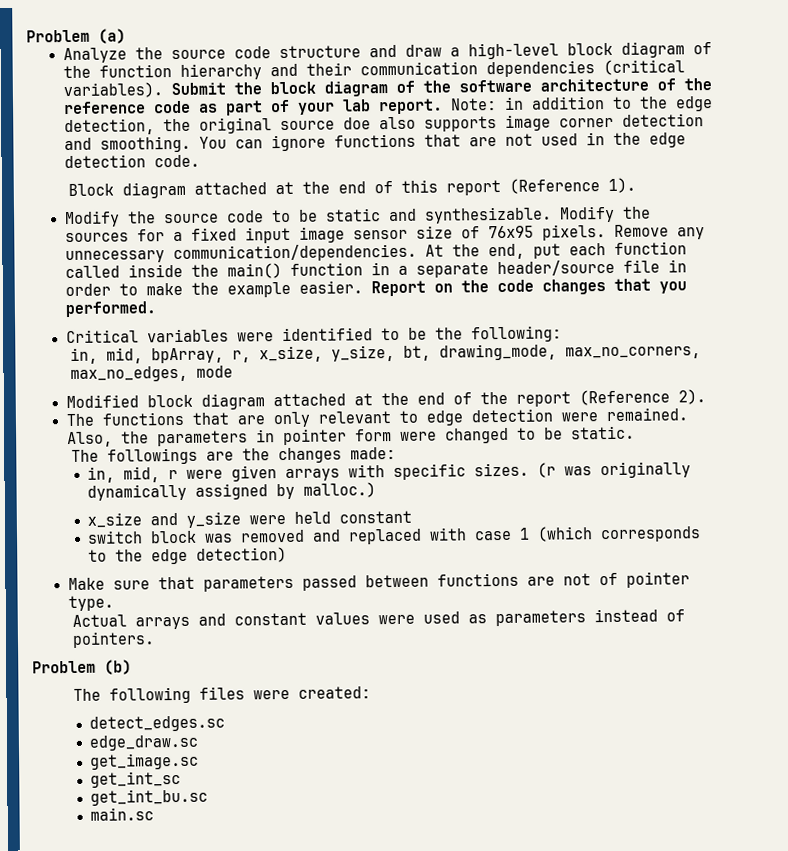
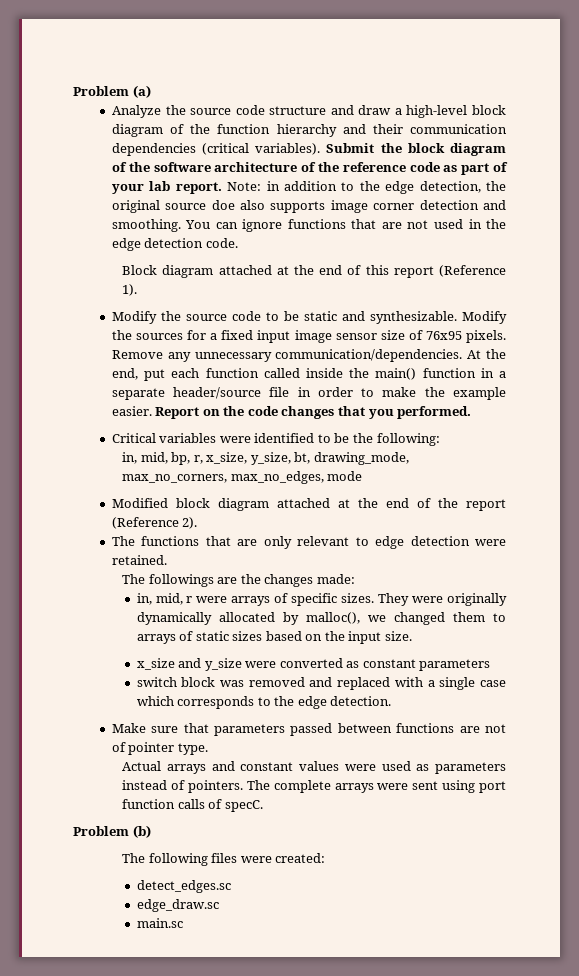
- in, mid, bpArray, r, x_size, y_size, bt, drawing_mode, max_no_corners, max_no_edges, mode
+ in, mid, bp, r, x_size, y_size, bt, drawing_mode, max_no_corners, max_no_edges, mode
- The functions that are only relevant to edge detection were remained. Also, the parameters in pointer form were changed to be static.
+ The functions that are only relevant to edge detection were retained.
- in, mid, r were given arrays with specific sizes. (r was originally dynamically assigned by malloc.)
+ in, mid, r were arrays of specific sizes. They were originally dynamically allocated by malloc(), we changed them to arrays of static sizes based on the input size.
- x_size and y_size were held constant
+ x_size and y_size were converted as constant parameters
- switch block was removed and replaced with case 1 (which corresponds to the edge detection)
+ switch block was removed and replaced with a single case which corresponds to the edge detection.
+ The complete arrays were sent using port function calls of specC.
- get_image.sc
- get_int_sc
- get_int_bu.sc

